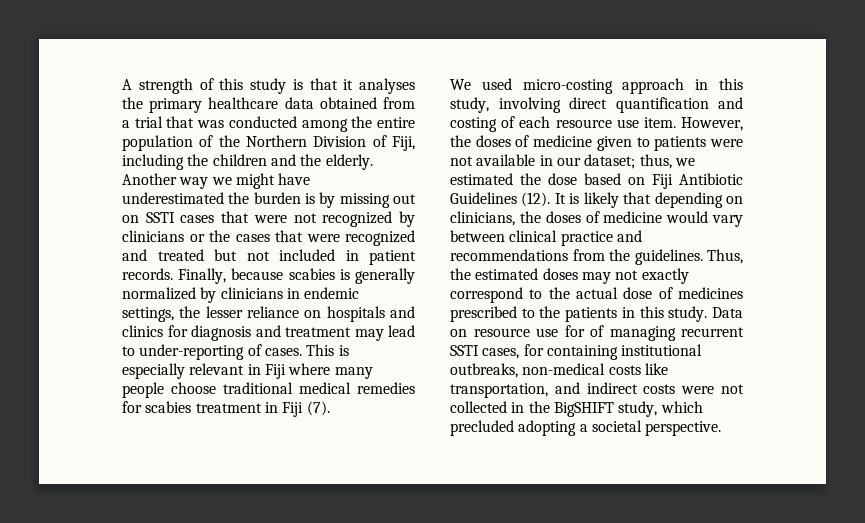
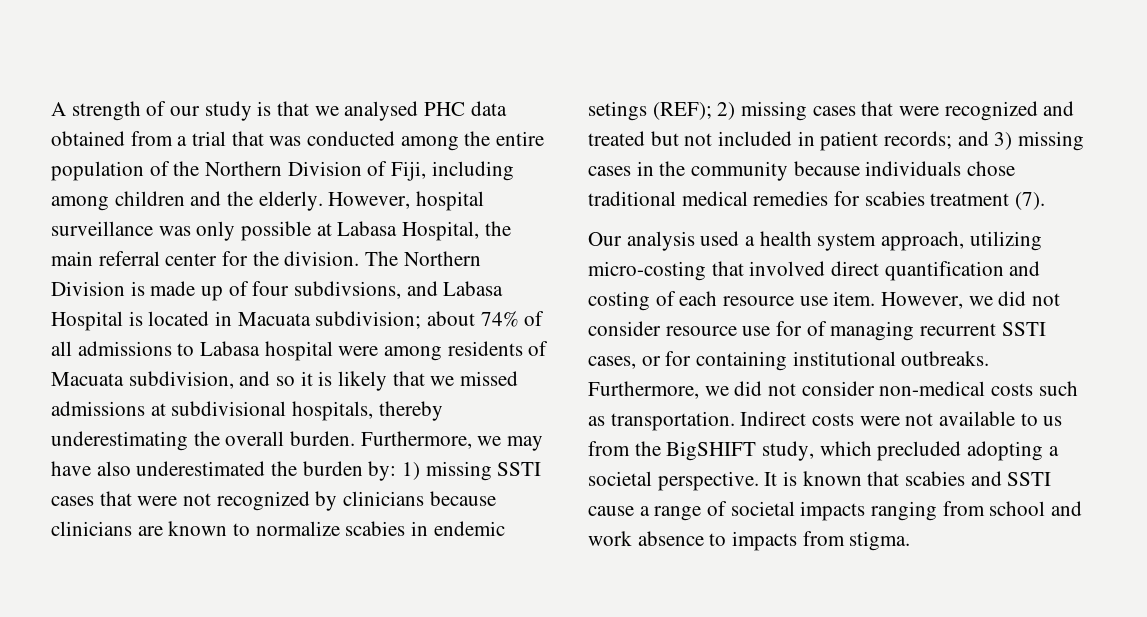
- A strength of this study is that it analyses the primary healthcare data obtained from a trial that was conducted among the entire population of the Northern Division of Fiji, including the children and the elderly.
+ A strength of our study is that we analysed PHC data obtained from a trial that was conducted among the entire population of the Northern Division of Fiji, including among children and the elderly.
- Another way we might have underestimated the burden is by missing out on SSTI cases that were not recognized by clinicians or the cases that were recognized and treated but not included in patient records. Finally, because scabies is generally normalized by clinicians in endemic settings, the lesser reliance on hospitals and clinics for diagnosis and treatment may lead to under-reporting of cases. This is especially relevant in Fiji where many people choose traditional medical remedies for scabies treatment in Fiji (7).
+ However, hospital surveillance was only possible at Labasa Hospital, the main referral center for the division. The Northern Division is made up of four subdivsions, and Labasa Hospital is located in Macuata subdivision; about 74% of all admissions to Labasa hospital were among residents of Macuata subdivision, and so it is likely that we missed admissions at subdivisional hospitals, thereby underestimating the overall burden. Furthermore, we may have also underestimated the burden by: 1) missing SSTI cases that were not recognized by clinicians because clinicians are known to normalize scabies in endemic setings (REF); 2) missing cases that were recognized and treated but not included in patient records; and 3) missing cases in the community because individuals chose traditional medical remedies for scabies treatment (7).
- We used micro-costing approach in this study, involving direct quantification and costing of each resource use item.
+ Our analysis used a health system approach, utilizing micro-costing that involved direct quantification and costing of each resource use item.
- However, the doses of medicine given to patients were not available in our dataset; thus, we estimated the dose based on Fiji Antibiotic Guidelines (12). It is likely that depending on clinicians, the doses of medicine would vary between clinical practice and recommendations from the guidelines. Thus, the estimated doses may not exactly correspond to the actual dose of medicines prescribed to the patients in this study. Data on resource use for of managing recurrent SSTI cases, for containing institutional outbreaks, non-medical costs like transportation, and indirect costs were not collected in the BigSHIFT study, which precluded adopting a societal perspective.
+ However, we did not consider resource use for of managing recurrent SSTI cases, or for containing institutional outbreaks. Furthermore, we did not consider non-medical costs such as transportation. Indirect costs were not available to us from the BigSHIFT study, which precluded adopting a societal perspective.
+ It is known that scabies and SSTI cause a range of societal impacts ranging from school and work absence to impacts from stigma.

